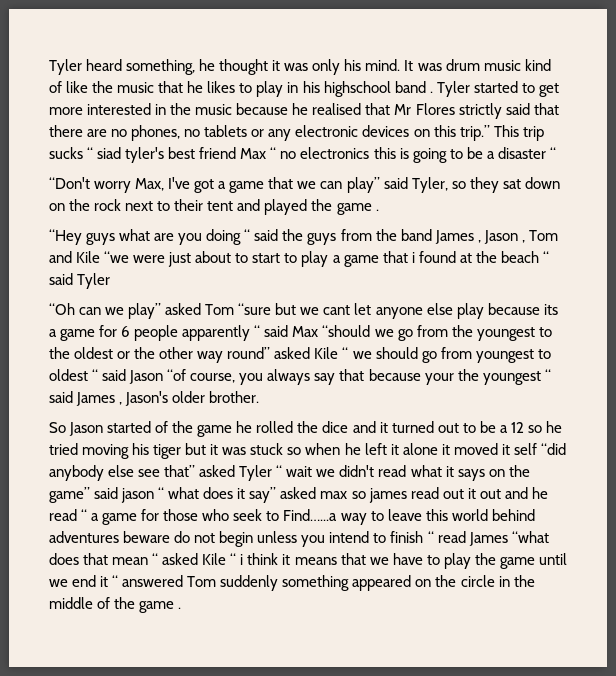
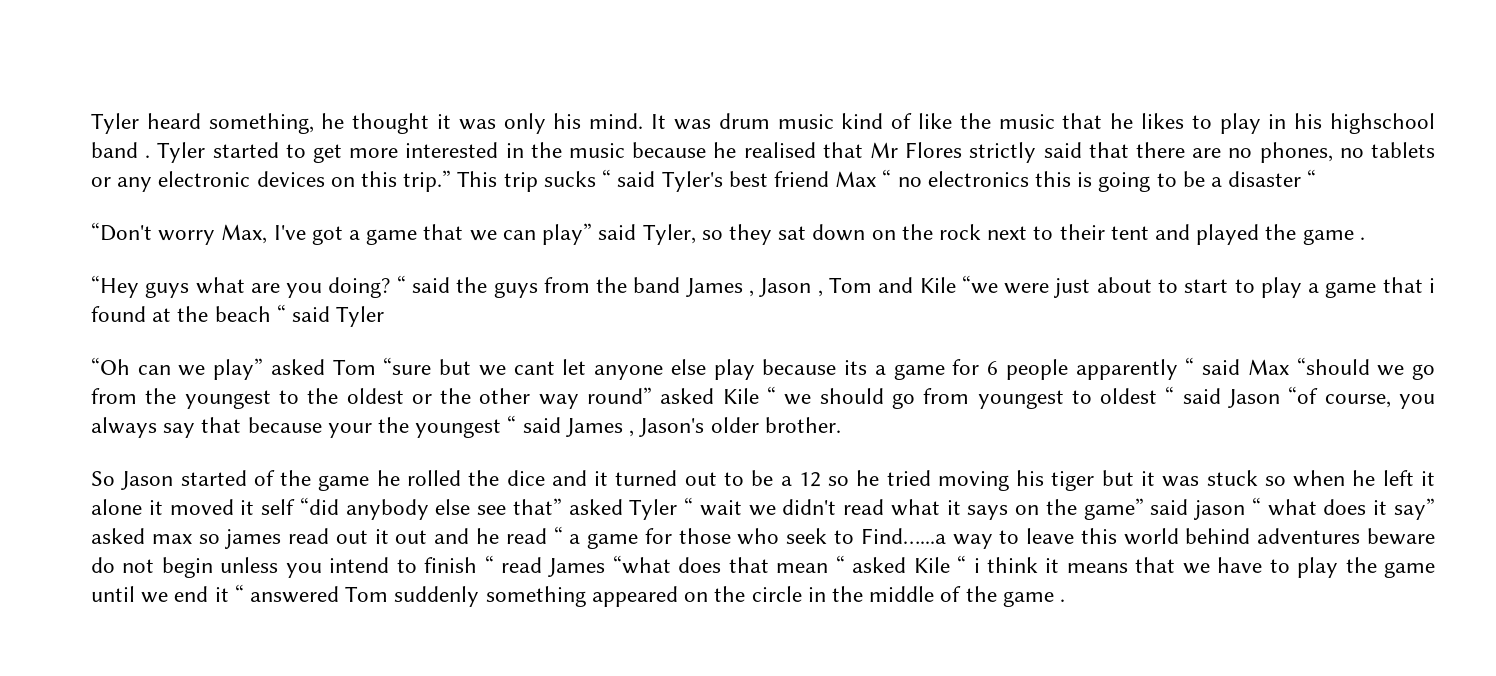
- This trip sucks “ siad tyler's best friend Max “ no electronics this is going to be a disaster “
+ This trip sucks “ said Tyler's best friend Max “ no electronics this is going to be a disaster “
- “Hey guys what are you doing “ said the guys from the band James , Jason , Tom and Kile “we were just about to start to play a game that i found at the beach “ said Tyler
+ “Hey guys what are you doing? “ said the guys from the band James , Jason , Tom and Kile “we were just about to start to play a game that i found at the beach “ said Tyler

